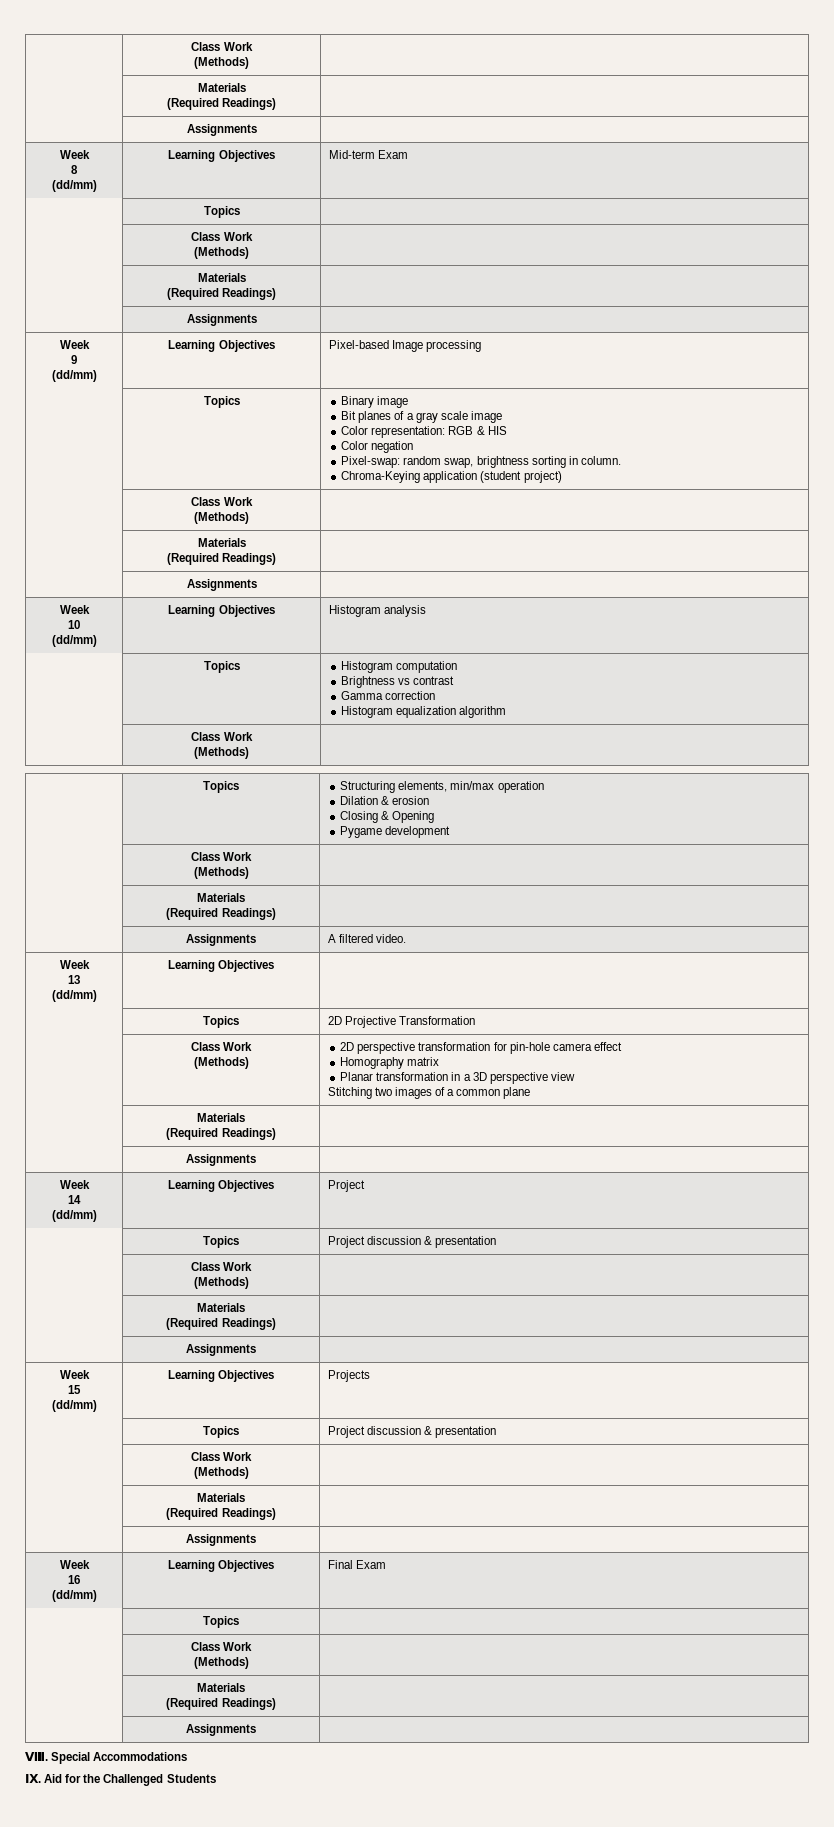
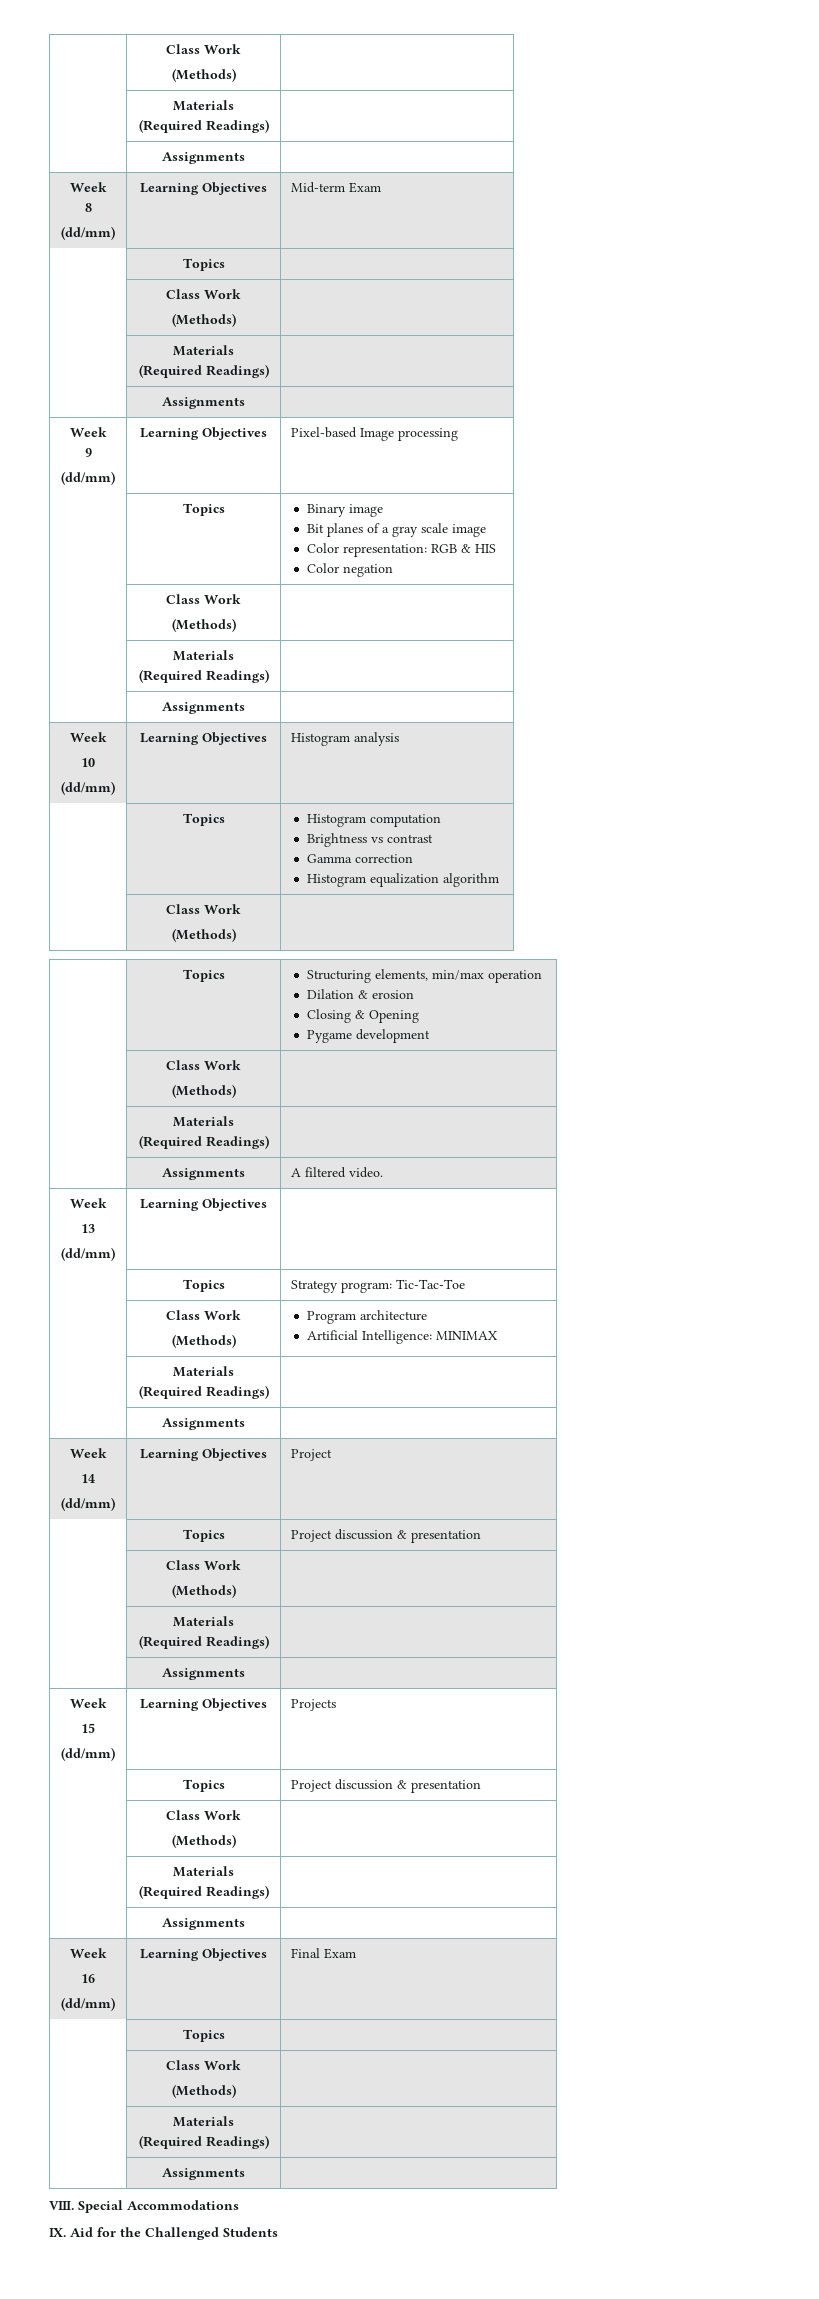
  | Topics | Binary image
  Bit planes of a gray scale image
  Color representation: RGB & HIS
  Color negation
- Pixel-swap: random swap, brightness sorting in column.
- Chroma-Keying application (student project)
- | Topics | 2D Projective Transformation
+ | Topics | Strategy program: Tic-Tac-Toe
  | Class Work
- (Methods) | 2D perspective transformation for pin-hole camera effect
- Homography matrix
- Planar transformation in a 3D perspective view
- Stitching two images of a common plane
+ (Methods) | Program architecture
+ Artificial Intelligence: MINIMAX

